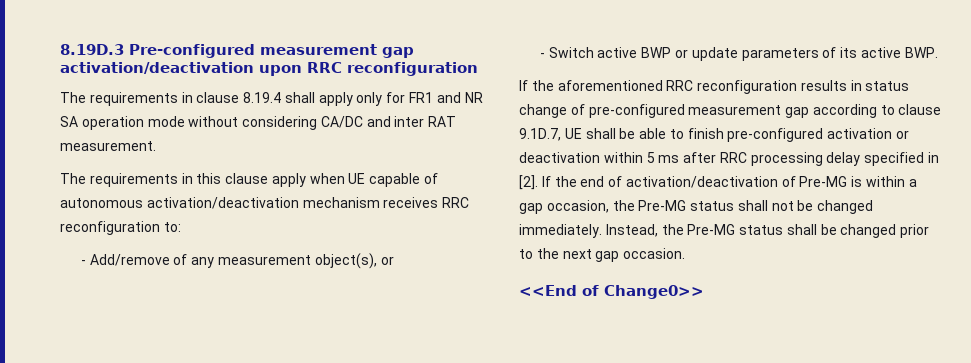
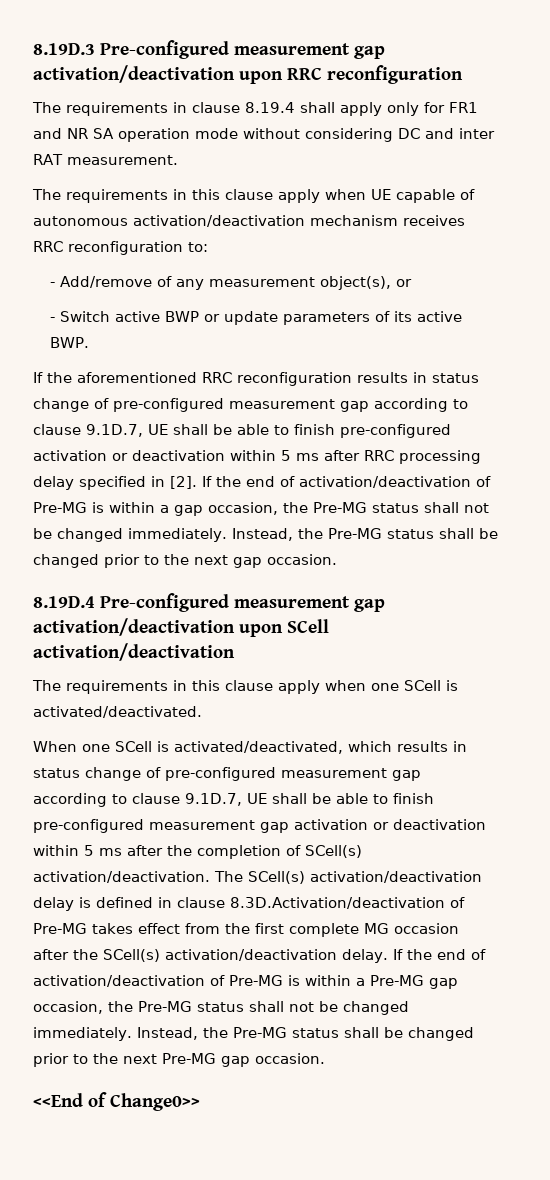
- The requirements in clause 8.19.4 shall apply only for FR1 and NR SA operation mode without considering CA/DC and inter RAT measurement.
+ The requirements in clause 8.19.4 shall apply only for FR1 and NR SA operation mode without considering DC and inter RAT measurement.
+ 8.19D.4 Pre-configured measurement gap activation/deactivation upon SCell activation/deactivation
+ The requirements in this clause apply when one SCell is activated/deactivated.
+ When one SCell is activated/deactivated, which results in status change of pre-configured measurement gap according to clause 9.1D.7, UE shall be able to finish pre-configured measurement gap activation or deactivation within 5 ms after the completion of SCell(s) activation/deactivation. The SCell(s) activation/deactivation delay is defined in clause 8.3D.Activation/deactivation of Pre-MG takes effect from the first complete MG occasion after the SCell(s) activation/deactivation delay. If the end of activation/deactivation of Pre-MG is within a Pre-MG gap occasion, the Pre-MG status shall not be changed immediately. Instead, the Pre-MG status shall be changed prior to the next Pre-MG gap occasion.

